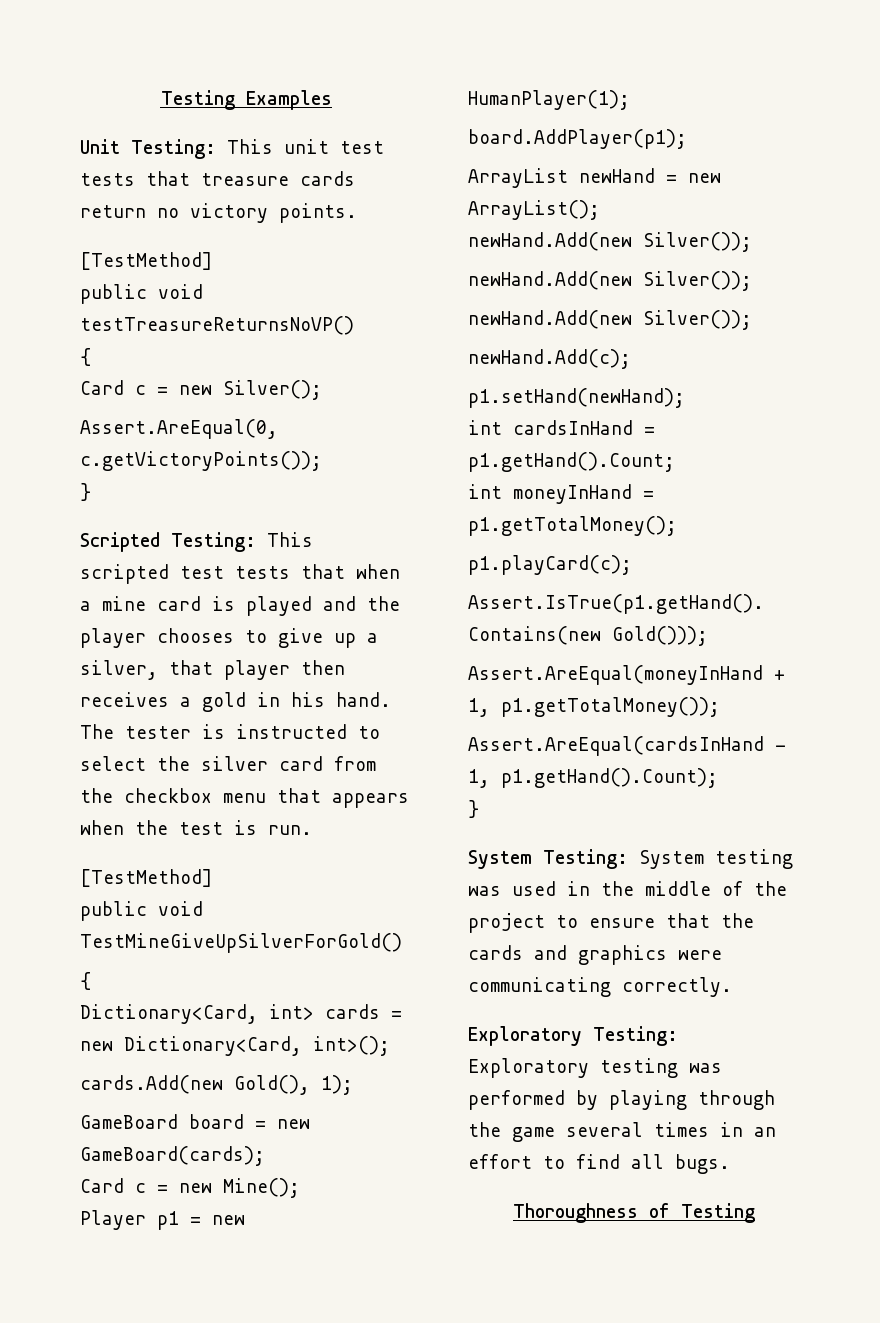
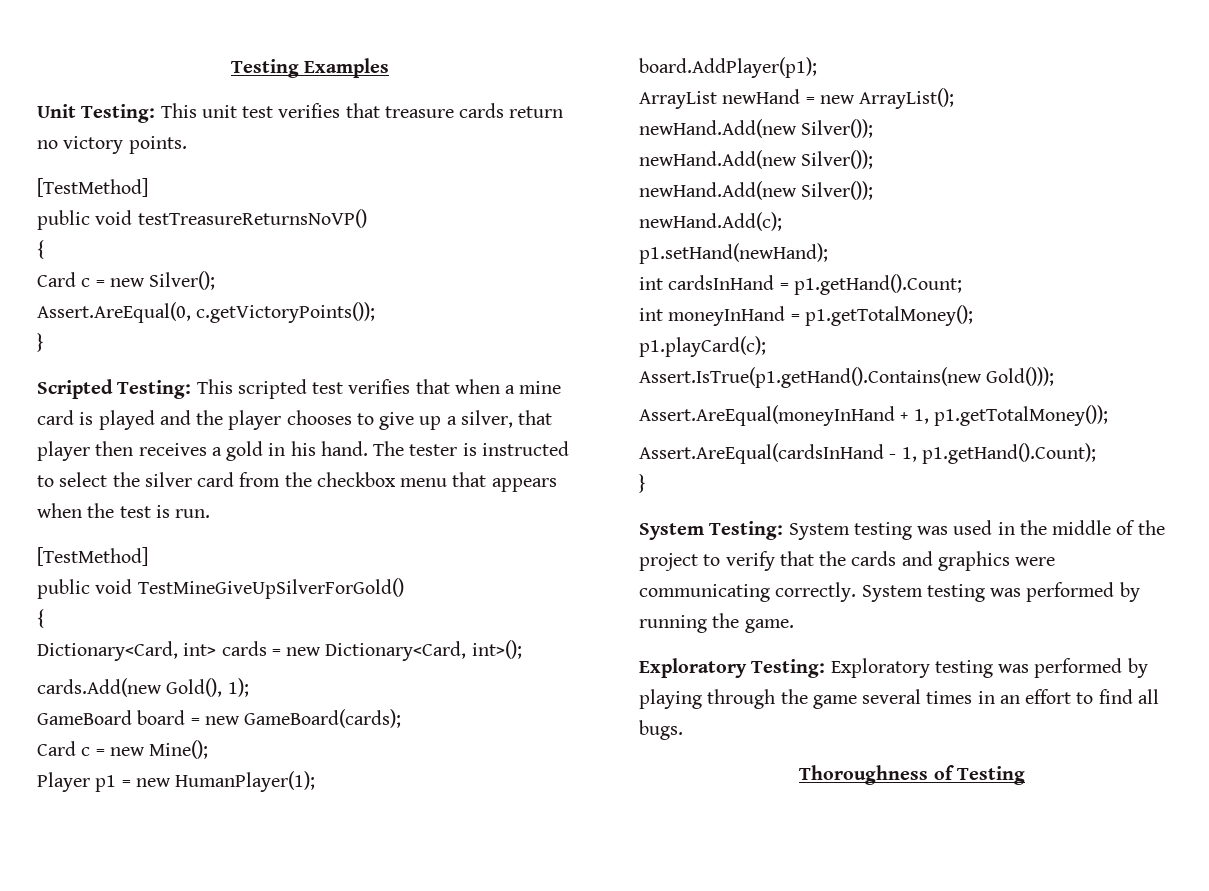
- Unit Testing: This unit test tests that treasure cards return no victory points.
+ Unit Testing: This unit test verifies that treasure cards return no victory points.
- Scripted Testing: This scripted test tests that when a mine card is played and the player chooses to give up a silver, that player then receives a gold in his hand.
+ Scripted Testing: This scripted test verifies that when a mine card is played and the player chooses to give up a silver, that player then receives a gold in his hand.
- System Testing: System testing was used in the middle of the project to ensure that the cards and graphics were communicating correctly.
+ System Testing: System testing was used in the middle of the project to verify that the cards and graphics were communicating correctly. System testing was performed by running the game.

